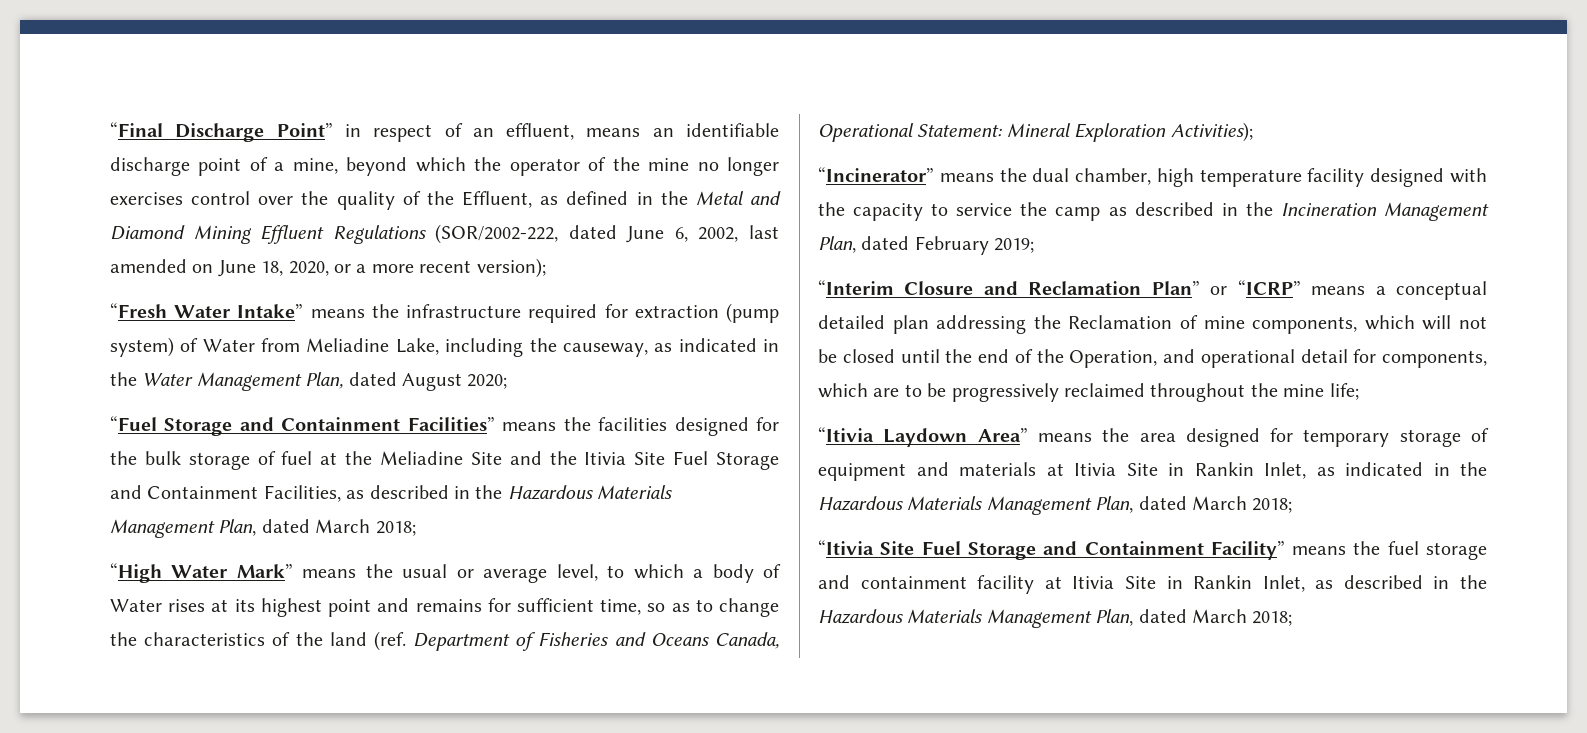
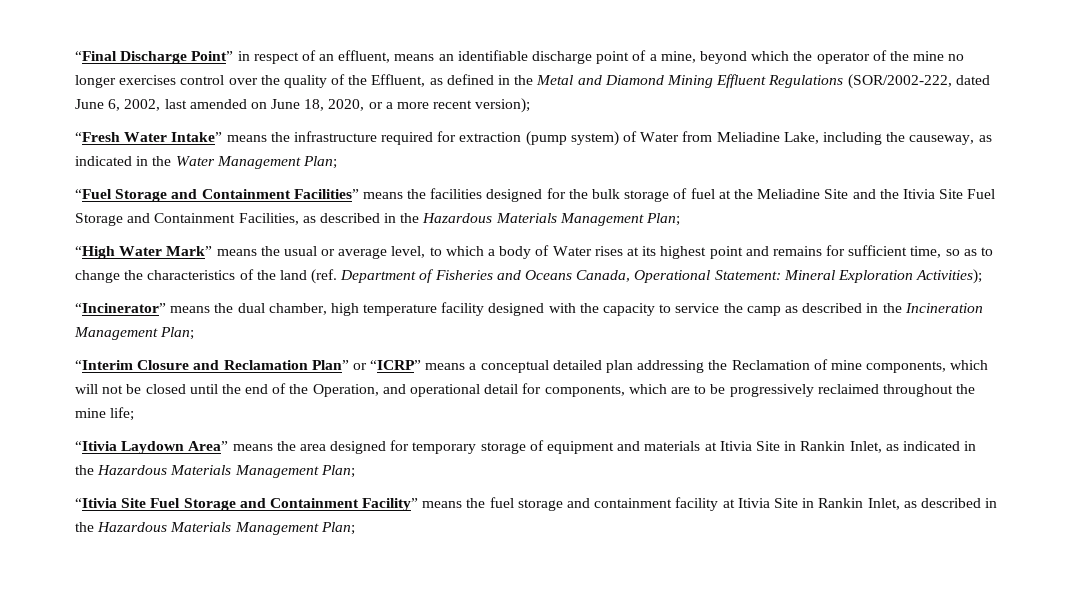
- “Fresh Water Intake” means the infrastructure required for extraction (pump system) of Water from Meliadine Lake, including the causeway, as indicated in the Water Management Plan, dated August 2020;
+ “Fresh Water Intake” means the infrastructure required for extraction (pump system) of Water from Meliadine Lake, including the causeway, as indicated in the Water Management Plan;
- “Fuel Storage and Containment Facilities” means the facilities designed for the bulk storage of fuel at the Meliadine Site and the Itivia Site Fuel Storage and Containment Facilities, as described in the Hazardous Materials Management Plan, dated March 2018;
+ “Fuel Storage and Containment Facilities” means the facilities designed for the bulk storage of fuel at the Meliadine Site and the Itivia Site Fuel Storage and Containment Facilities, as described in the Hazardous Materials Management Plan;
- “Incinerator” means the dual chamber, high temperature facility designed with the capacity to service the camp as described in the Incineration Management Plan, dated February 2019;
+ “Incinerator” means the dual chamber, high temperature facility designed with the capacity to service the camp as described in the Incineration Management Plan;
- “Itivia Laydown Area” means the area designed for temporary storage of equipment and materials at Itivia Site in Rankin Inlet, as indicated in the Hazardous Materials Management Plan, dated March 2018;
+ “Itivia Laydown Area” means the area designed for temporary storage of equipment and materials at Itivia Site in Rankin Inlet, as indicated in the Hazardous Materials Management Plan;
- “Itivia Site Fuel Storage and Containment Facility” means the fuel storage and containment facility at Itivia Site in Rankin Inlet, as described in the Hazardous Materials Management Plan, dated March 2018;
+ “Itivia Site Fuel Storage and Containment Facility” means the fuel storage and containment facility at Itivia Site in Rankin Inlet, as described in the Hazardous Materials Management Plan;

